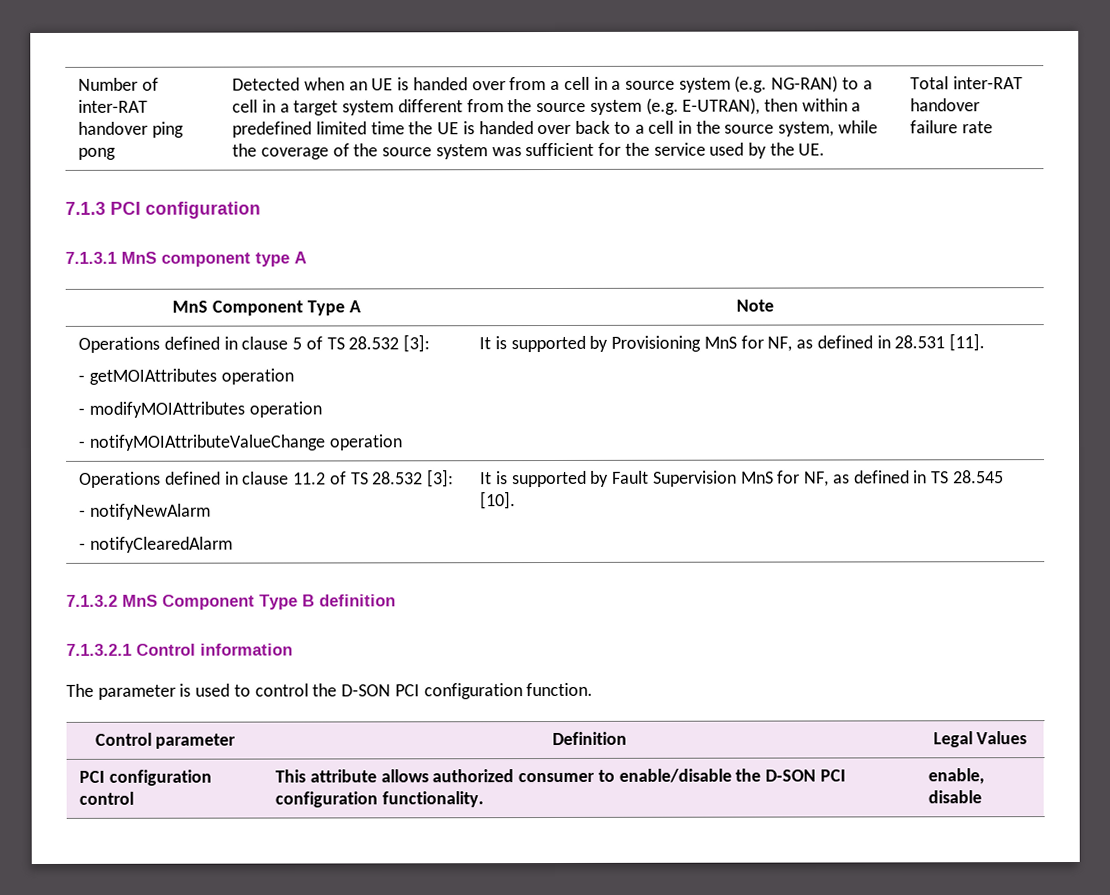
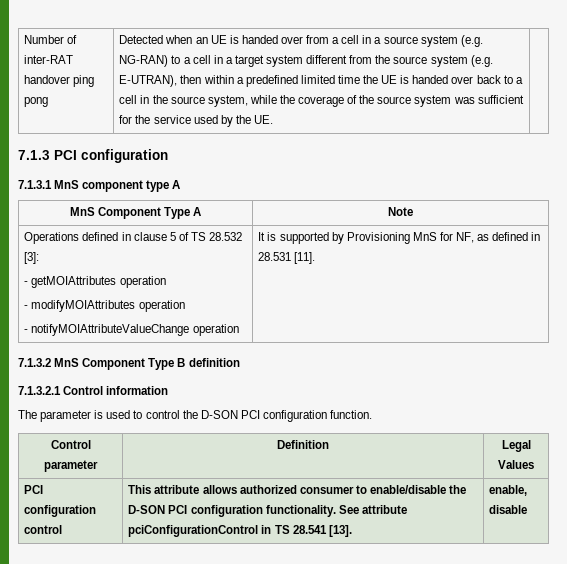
- Total inter-RAT handover failure rate
- Operations defined in clause 11.2 of TS 28.532 [3]:
- - notifyNewAlarm
- - notifyClearedAlarm | It is supported by Fault Supervision MnS for NF, as defined in TS 28.545 [10].
- PCI configuration control | This attribute allows authorized consumer to enable/disable the D-SON PCI configuration functionality. | enable, disable
+ PCI configuration control | This attribute allows authorized consumer to enable/disable the D-SON PCI configuration functionality. See attribute pciConfigurationControl in TS 28.541 [13]. | enable, disable

